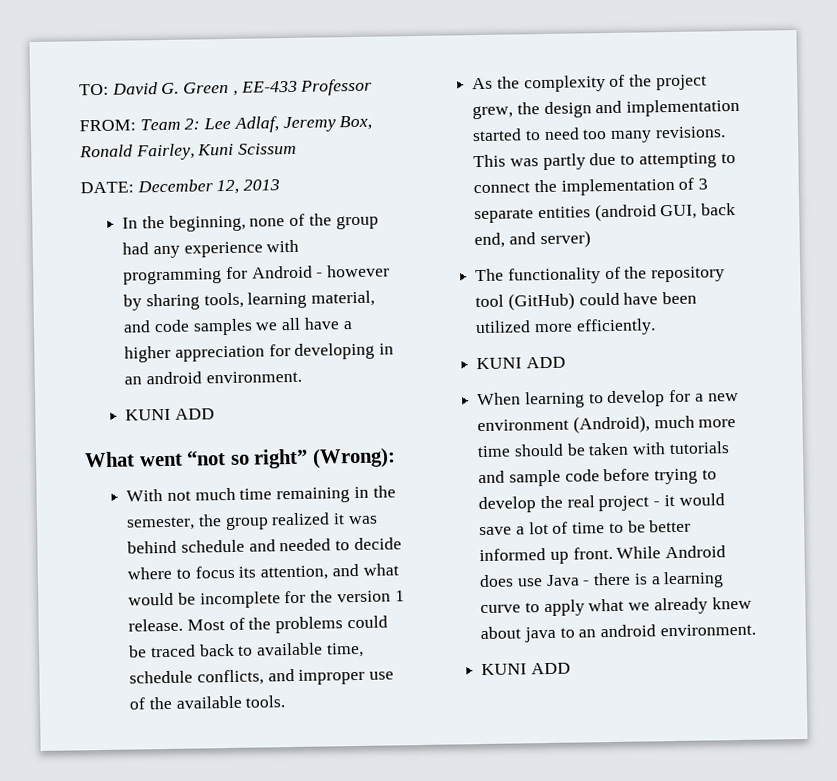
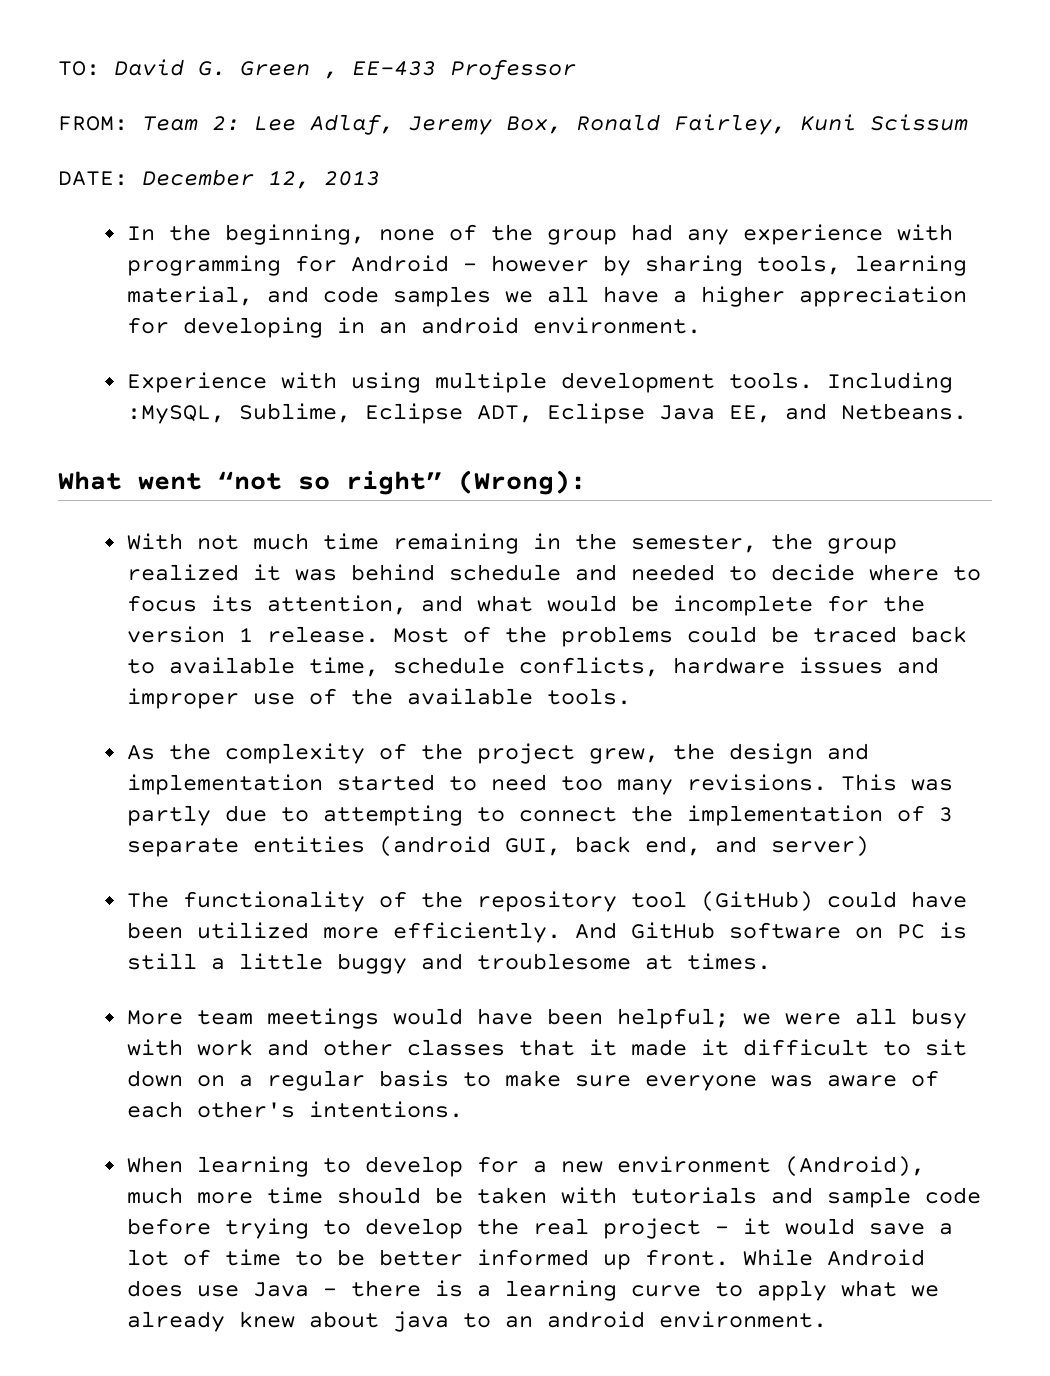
  In the beginning, none of the group had any experience with programming for Android - however by sharing tools, learning material, and code samples we all have a higher appreciation for developing in an android environment.
- KUNI ADD
+ Experience with using multiple development tools. Including :MySQL, Sublime, Eclipse ADT, Eclipse Java EE, and Netbeans.
- Most of the problems could be traced back to available time, schedule conflicts, and improper use of the available tools.
+ Most of the problems could be traced back to available time, schedule conflicts, hardware issues and improper use of the available tools.
- The functionality of the repository tool (GitHub) could have been utilized more efficiently.
- KUNI ADD
+ The functionality of the repository tool (GitHub) could have been utilized more efficiently. And GitHub software on PC is still a little buggy and troublesome at times.
+ More team meetings would have been helpful; we were all busy with work and other classes that it made it difficult to sit down on a regular basis to make sure everyone was aware of each other's intentions.
  While Android does use Java - there is a learning curve to apply what we already knew about java to an android environment.
- KUNI ADD

